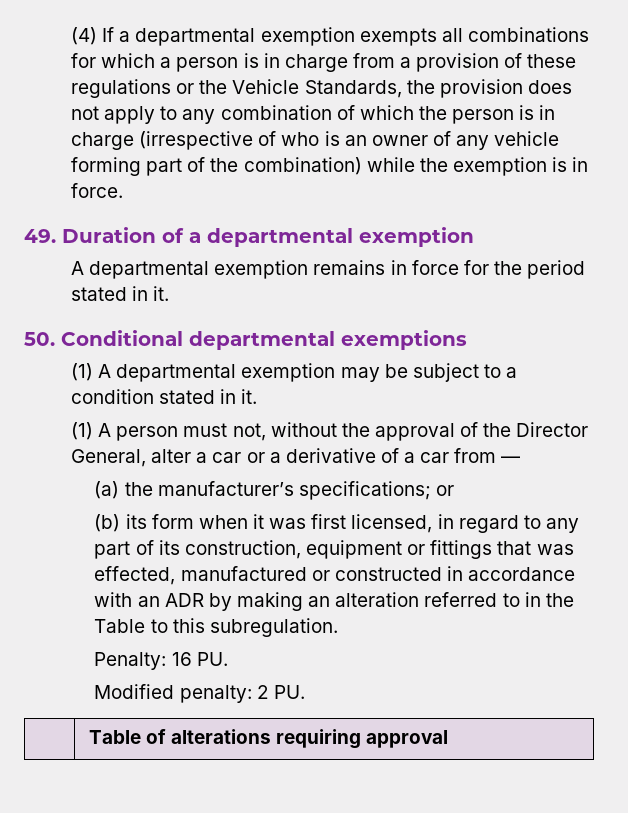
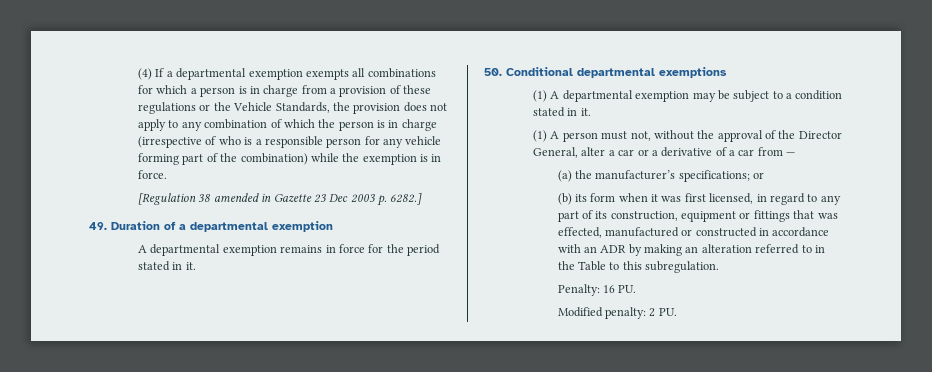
- (4) If a departmental exemption exempts all combinations for which a person is in charge from a provision of these regulations or the Vehicle Standards, the provision does not apply to any combination of which the person is in charge (irrespective of who is an owner of any vehicle forming part of the combination) while the exemption is in force.
+ (4) If a departmental exemption exempts all combinations for which a person is in charge from a provision of these regulations or the Vehicle Standards, the provision does not apply to any combination of which the person is in charge (irrespective of who is a responsible person for any vehicle forming part of the combination) while the exemption is in force.
+ [Regulation 38 amended in Gazette 23 Dec 2003 p. 6282.]
- | Table of alterations requiring approval

